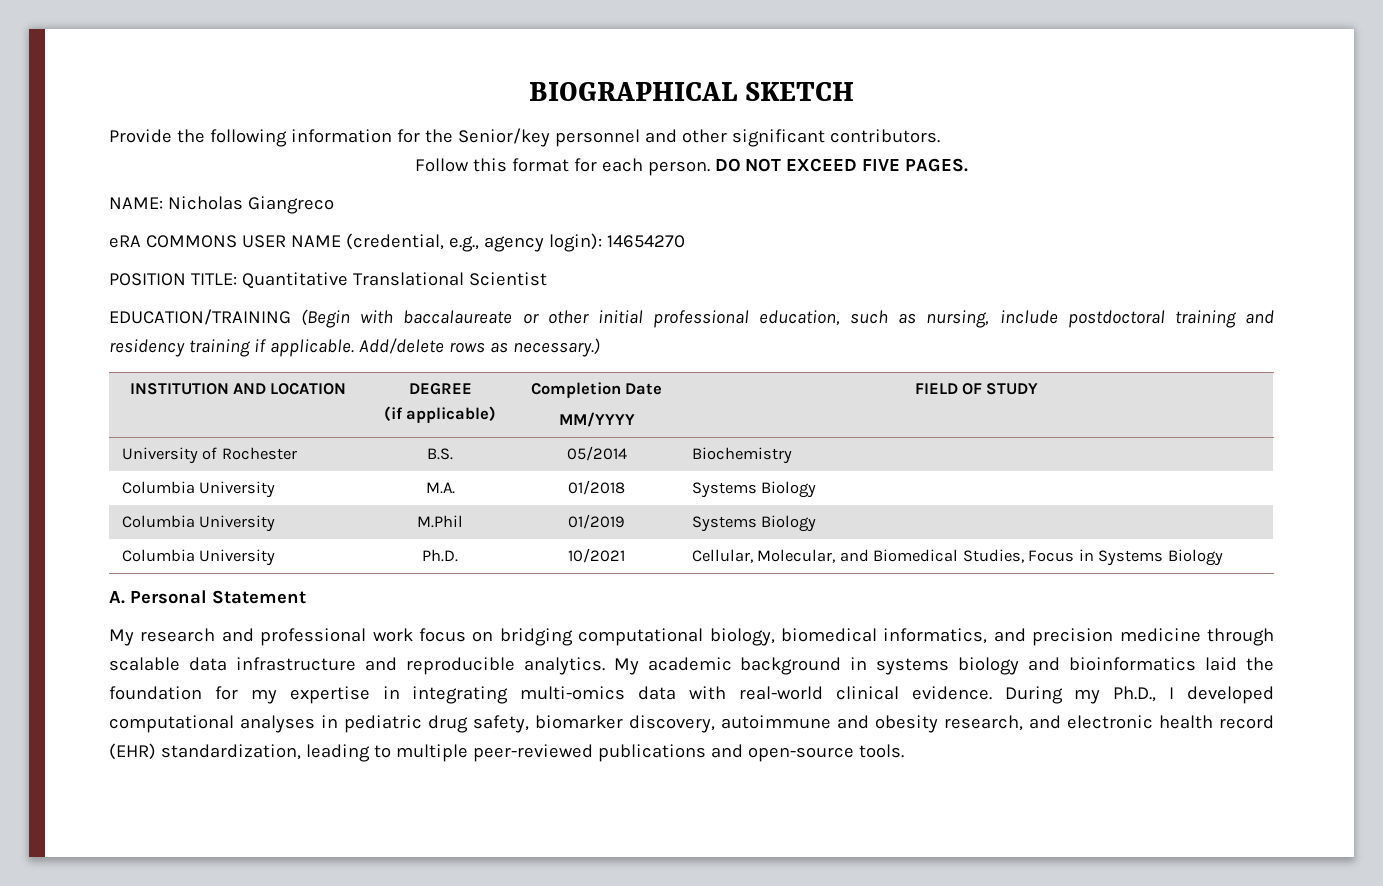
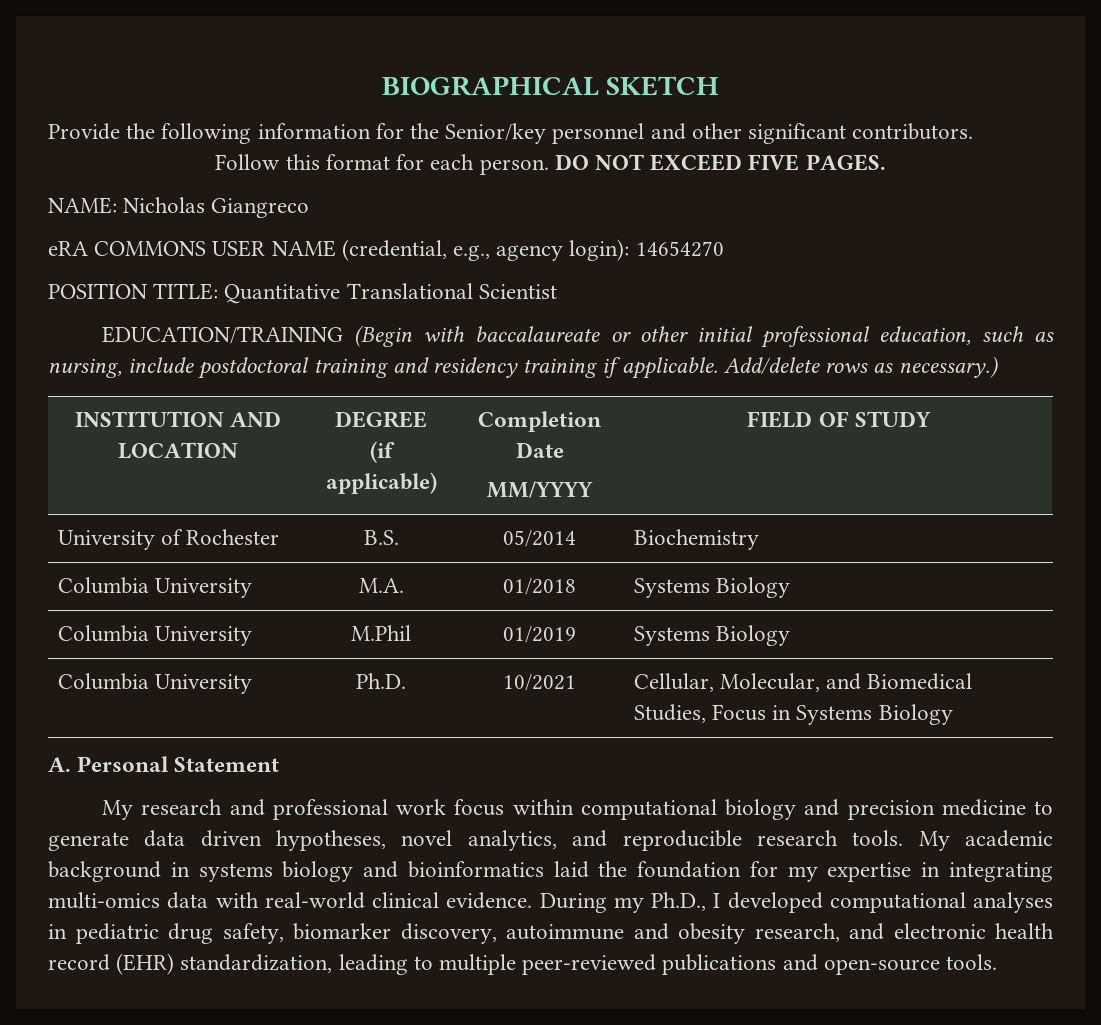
- My research and professional work focus on bridging computational biology, biomedical informatics, and precision medicine through scalable data infrastructure and reproducible analytics.
+ My research and professional work focus within computational biology and precision medicine to generate data driven hypotheses, novel analytics, and reproducible research tools.

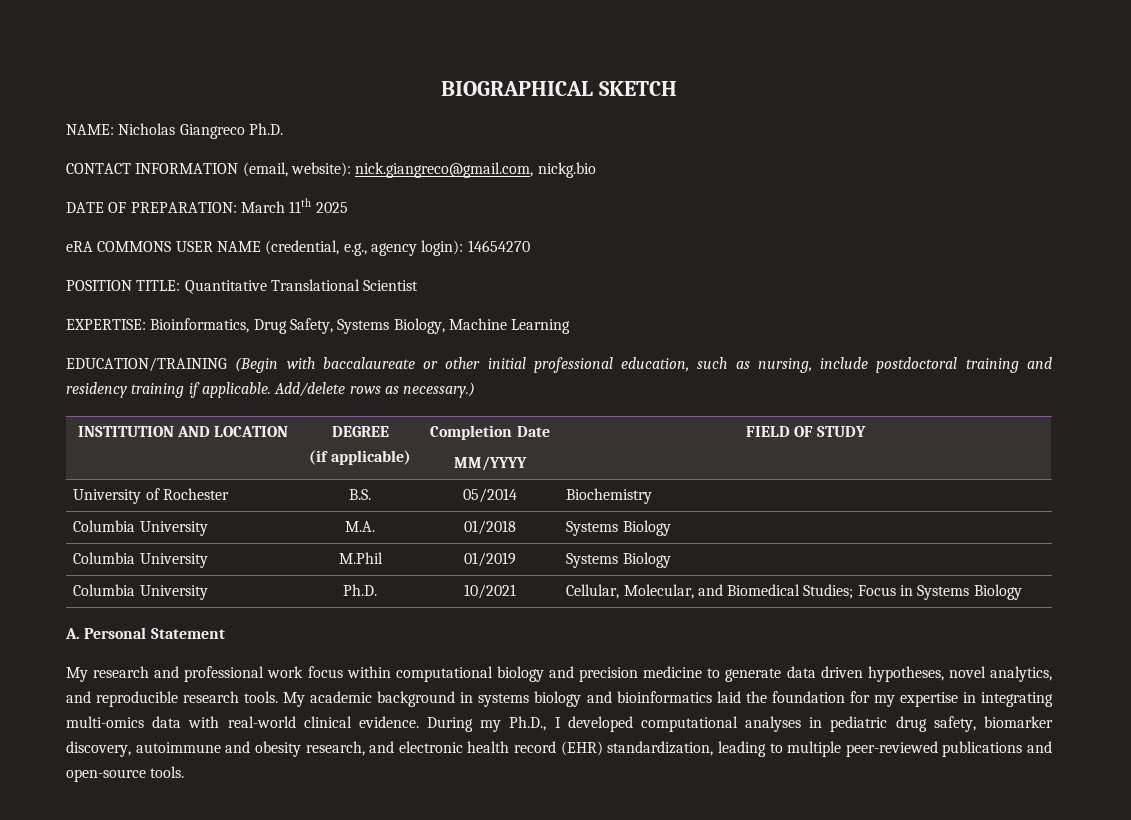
- Provide the following information for the Senior/key personnel and other significant contributors.
- Follow this format for each person. DO NOT EXCEED FIVE PAGES.
- NAME: Nicholas Giangreco
+ NAME: Nicholas Giangreco Ph.D.
+ CONTACT INFORMATION (email, website): nick.giangreco@gmail.com, nickg.bio
+ DATE OF PREPARATION: March 11th 2025
+ EXPERTISE: Bioinformatics, Drug Safety, Systems Biology, Machine Learning
- Columbia University | Ph.D. | 10/2021 | Cellular, Molecular, and Biomedical Studies, Focus in Systems Biology
+ Columbia University | Ph.D. | 10/2021 | Cellular, Molecular, and Biomedical Studies; Focus in Systems Biology

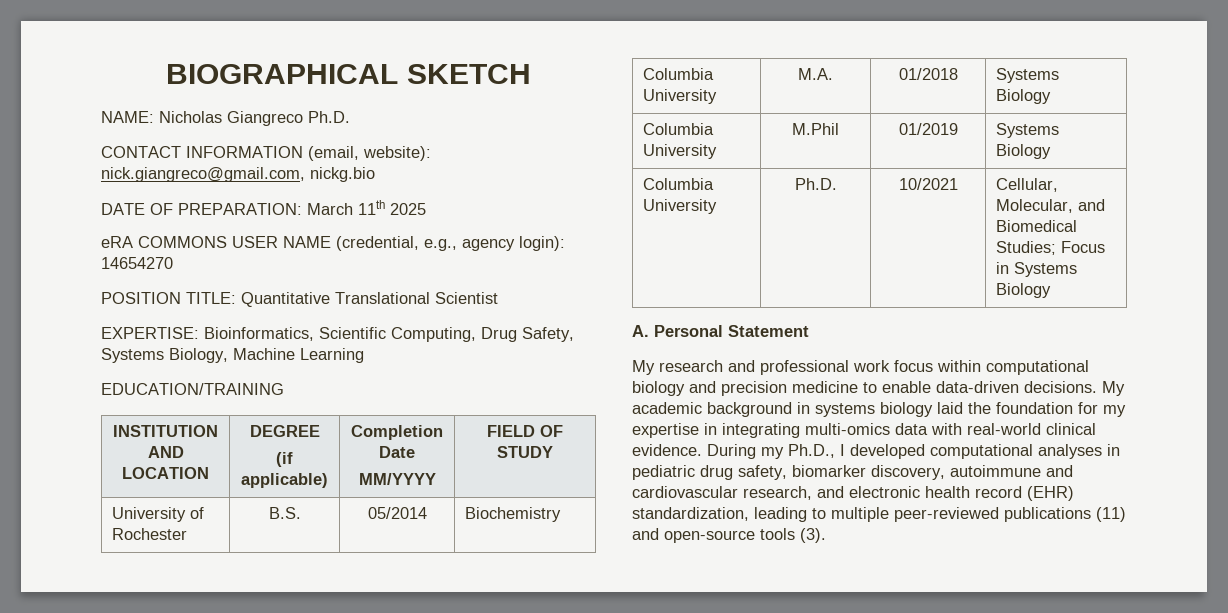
- EXPERTISE: Bioinformatics, Drug Safety, Systems Biology, Machine Learning
+ EXPERTISE: Bioinformatics, Scientific Computing, Drug Safety, Systems Biology, Machine Learning
- EDUCATION/TRAINING (Begin with baccalaureate or other initial professional education, such as nursing, include postdoctoral training and residency training if applicable. Add/delete rows as necessary.)
+ EDUCATION/TRAINING
- My research and professional work focus within computational biology and precision medicine to generate data driven hypotheses, novel analytics, and reproducible research tools.
+ My research and professional work focus within computational biology and precision medicine to enable data-driven decisions.
- My academic background in systems biology and bioinformatics laid the foundation for my expertise in integrating multi-omics data with real-world clinical evidence.
+ My academic background in systems biology laid the foundation for my expertise in integrating multi-omics data with real-world clinical evidence.
- During my Ph.D., I developed computational analyses in pediatric drug safety, biomarker discovery, autoimmune and obesity research, and electronic health record (EHR) standardization, leading to multiple peer-reviewed publications and open-source tools.
+ During my Ph.D., I developed computational analyses in pediatric drug safety, biomarker discovery, autoimmune and cardiovascular research, and electronic health record (EHR) standardization, leading to multiple peer-reviewed publications (11) and open-source tools (3).

